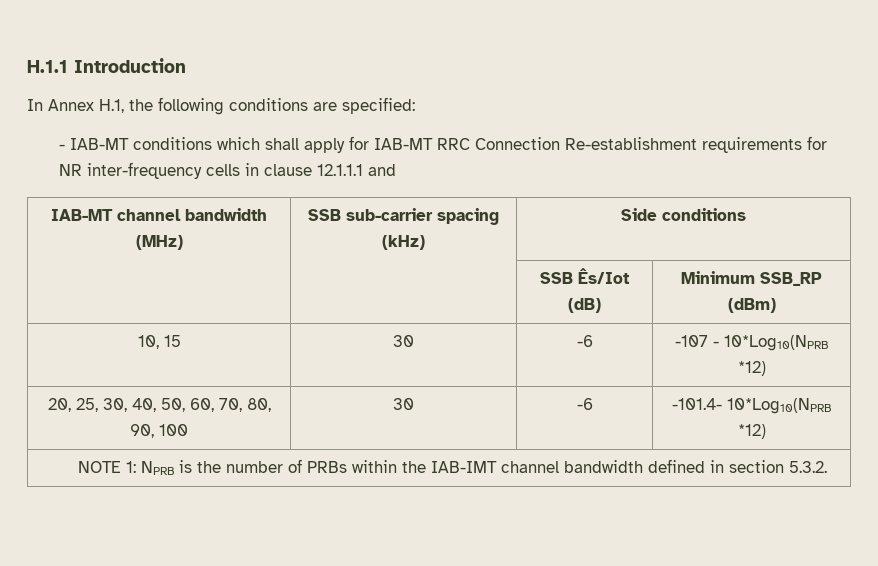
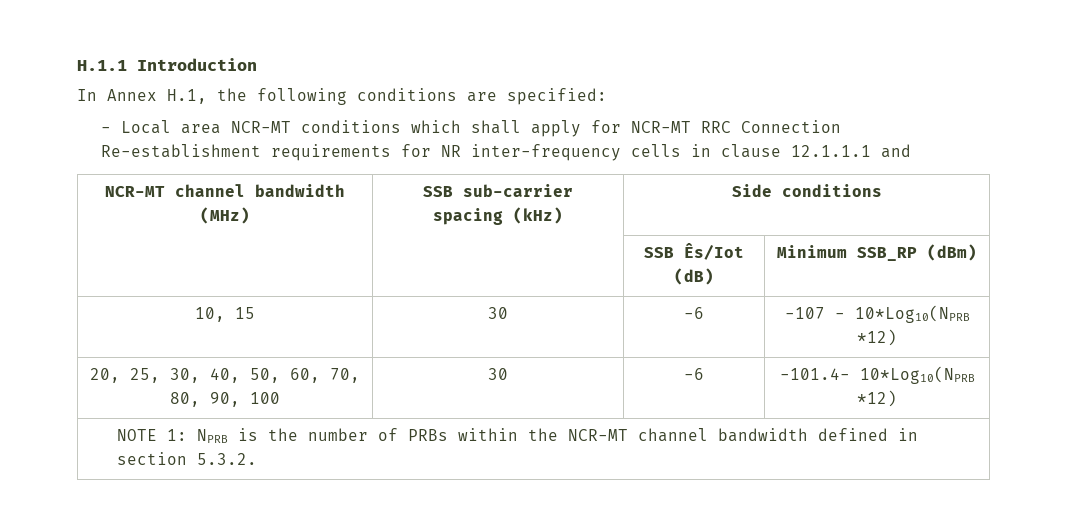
- - IAB-MT conditions which shall apply for IAB-MT RRC Connection Re-establishment requirements for NR inter-frequency cells in clause 12.1.1.1 and
+ - Local area NCR-MT conditions which shall apply for NCR-MT RRC Connection Re-establishment requirements for NR inter-frequency cells in clause 12.1.1.1 and
- IAB-MT channel bandwidth (MHz) | SSB sub-carrier spacing (kHz) | Side conditions
+ NCR-MT channel bandwidth (MHz) | SSB sub-carrier spacing (kHz) | Side conditions
- NOTE 1: NPRB is the number of PRBs within the IAB-IMT channel bandwidth defined in section 5.3.2.
+ NOTE 1: NPRB is the number of PRBs within the NCR-MT channel bandwidth defined in section 5.3.2.

